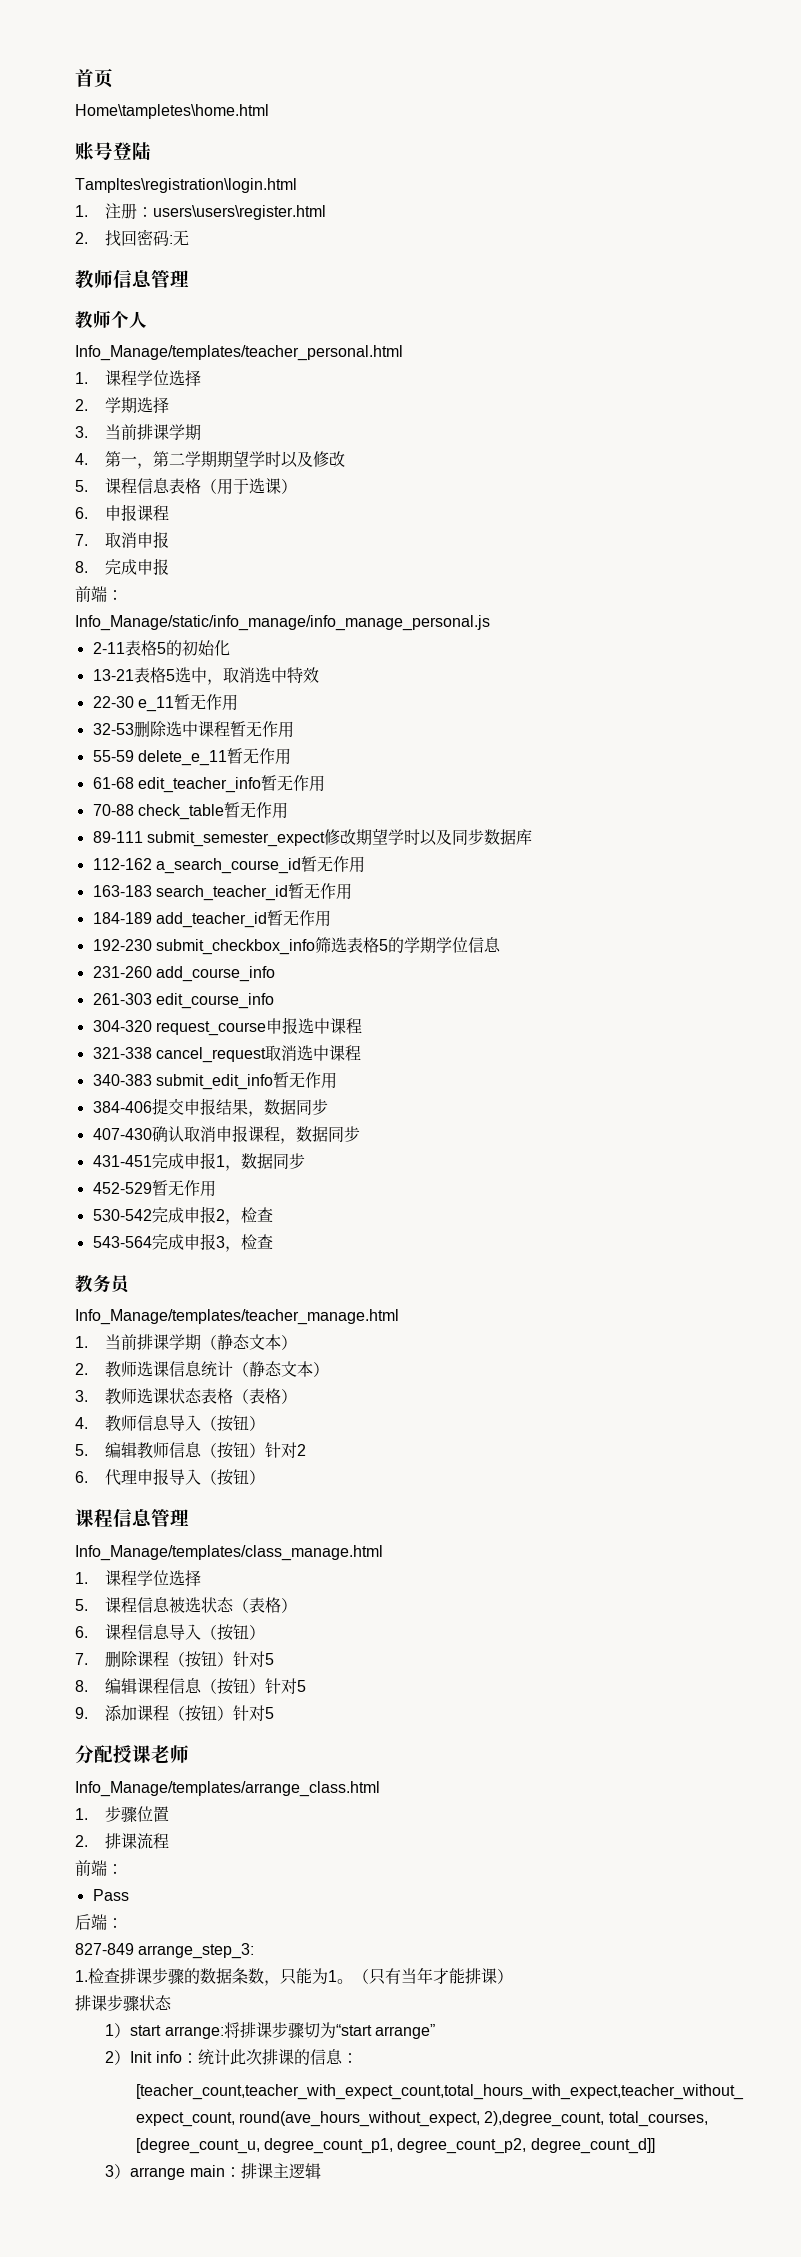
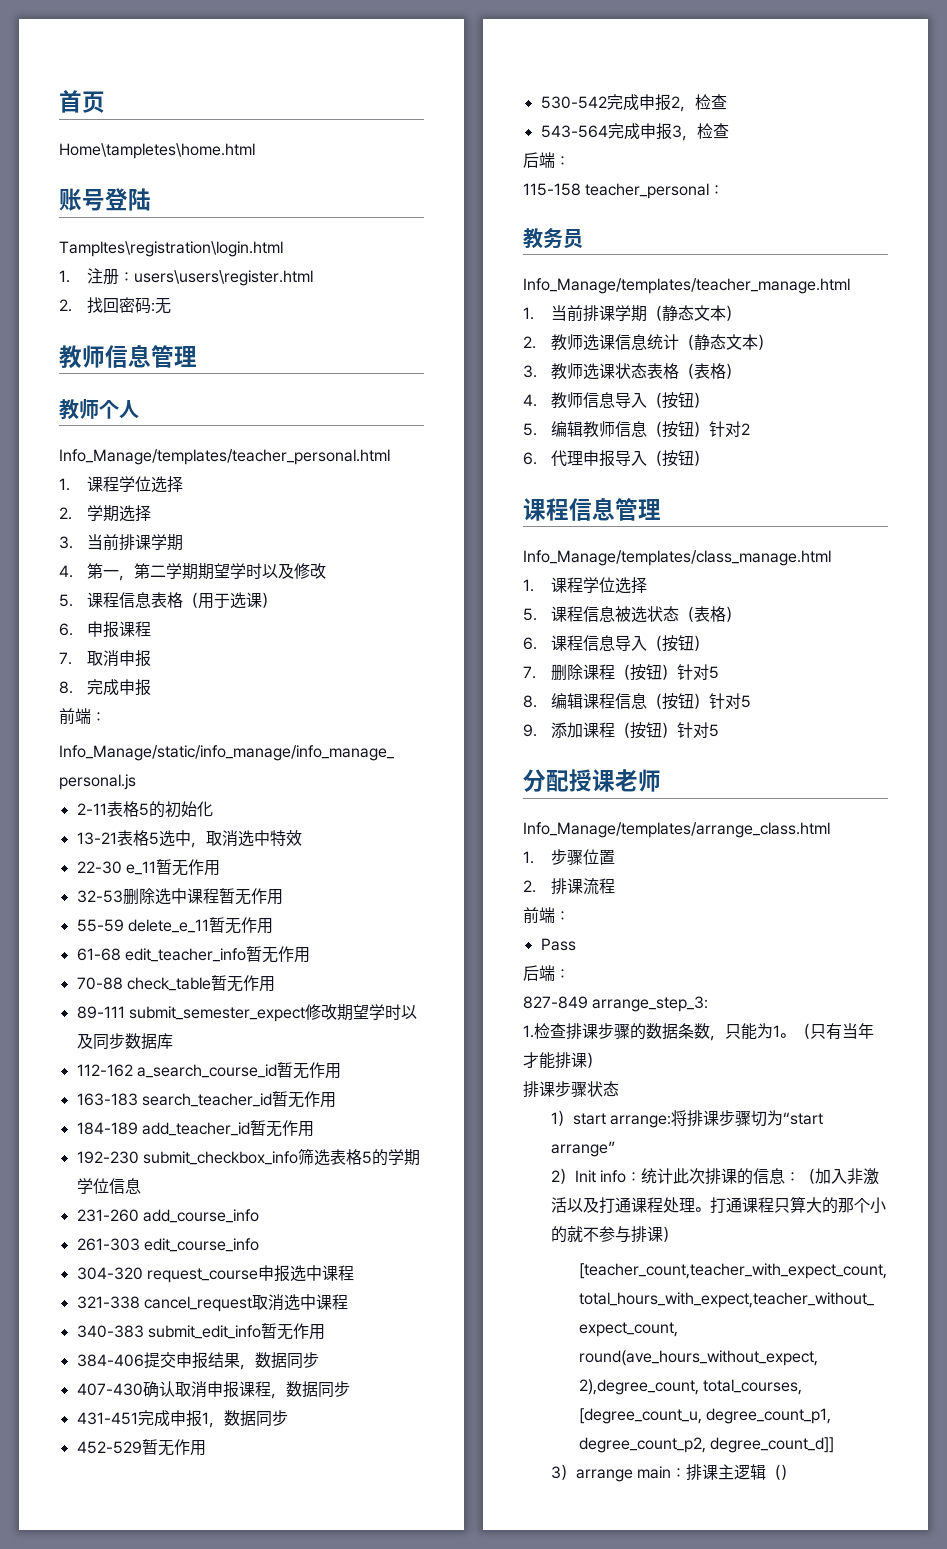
  543-564完成申报3，检查
+ 后端：
+ 115-158 teacher_personal：
- 2）Init info：统计此次排课的信息：
+ 2）Init info：统计此次排课的信息：（加入非激活以及打通课程处理。打通课程只算大的那个小的就不参与排课）
- 3）arrange main：排课主逻辑
+ 3）arrange main：排课主逻辑（）

